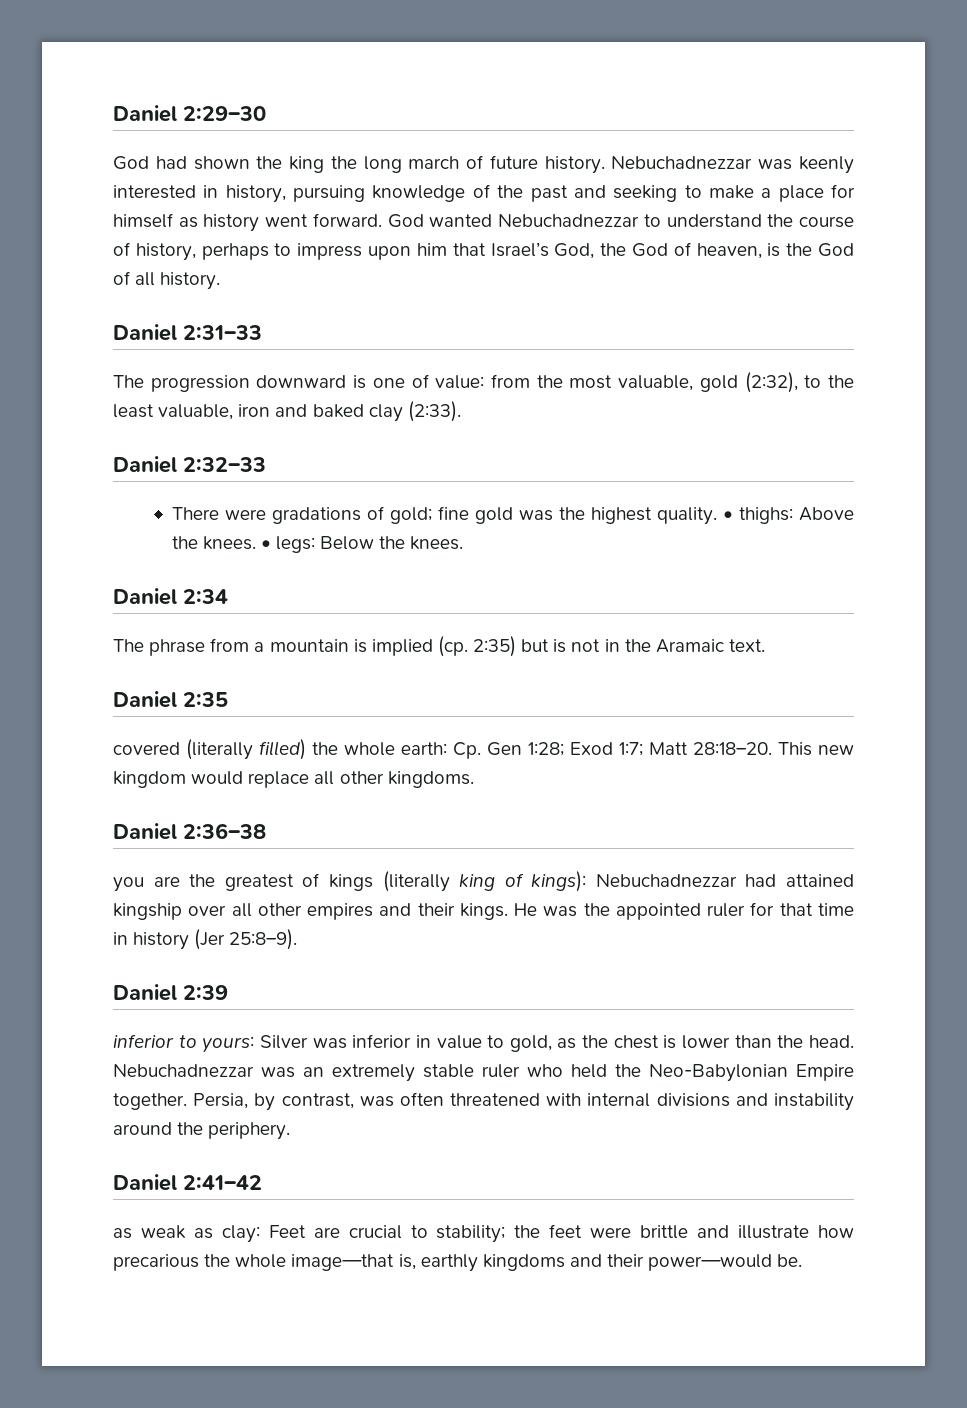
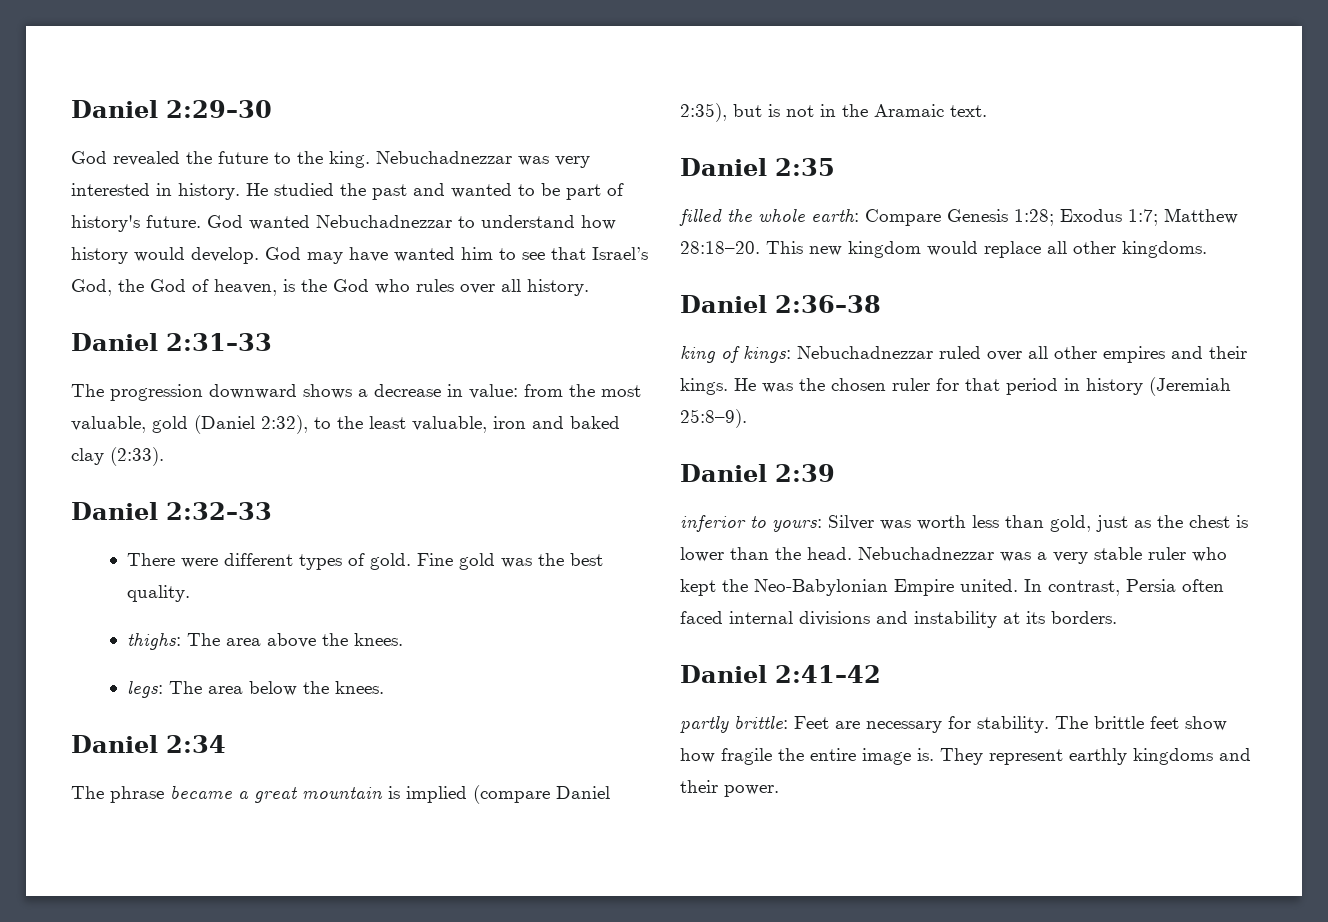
- God had shown the king the long march of future history. Nebuchadnezzar was keenly interested in history, pursuing knowledge of the past and seeking to make a place for himself as history went forward.
+ God revealed the future to the king. Nebuchadnezzar was very interested in history. He studied the past and wanted to be part of history's future.
- God wanted Nebuchadnezzar to understand the course of history, perhaps to impress upon him that Israel’s God, the God of heaven, is the God of all history.
+ God wanted Nebuchadnezzar to understand how history would develop. God may have wanted him to see that Israel’s God, the God of heaven, is the God who rules over all history.
- The progression downward is one of value: from the most valuable, gold (2:32), to the least valuable, iron and baked clay (2:33).
+ The progression downward shows a decrease in value: from the most valuable, gold (Daniel 2:32), to the least valuable, iron and baked clay (2:33).
- There were gradations of gold; fine gold was the highest quality. • thighs: Above the knees. • legs: Below the knees.
+ There were different types of gold. Fine gold was the best quality.
+ thighs: The area above the knees.
+ legs: The area below the knees.
- The phrase from a mountain is implied (cp. 2:35) but is not in the Aramaic text.
+ The phrase became a great mountain is implied (compare Daniel 2:35), but is not in the Aramaic text.
- covered (literally filled) the whole earth: Cp. Gen 1:28; Exod 1:7; Matt 28:18–20.
+ filled the whole earth: Compare Genesis 1:28; Exodus 1:7; Matthew 28:18–20.
- you are the greatest of kings (literally king of kings): Nebuchadnezzar had attained kingship over all other empires and their kings.
+ king of kings: Nebuchadnezzar ruled over all other empires and their kings.
- He was the appointed ruler for that time in history (Jer 25:8–9).
+ He was the chosen ruler for that period in history (Jeremiah 25:8–9).
- inferior to yours: Silver was inferior in value to gold, as the chest is lower than the head.
+ inferior to yours: Silver was worth less than gold, just as the chest is lower than the head.
- Nebuchadnezzar was an extremely stable ruler who held the Neo-Babylonian Empire together. Persia, by contrast, was often threatened with internal divisions and instability around the periphery.
+ Nebuchadnezzar was a very stable ruler who kept the Neo-Babylonian Empire united. In contrast, Persia often faced internal divisions and instability at its borders.
- as weak as clay: Feet are crucial to stability; the feet were brittle and illustrate how precarious the whole image—that is, earthly kingdoms and their power—would be.
+ partly brittle: Feet are necessary for stability. The brittle feet show how fragile the entire image is. They represent earthly kingdoms and their power.

